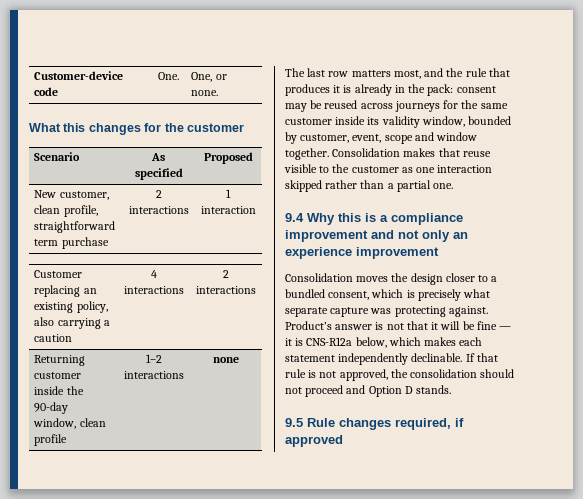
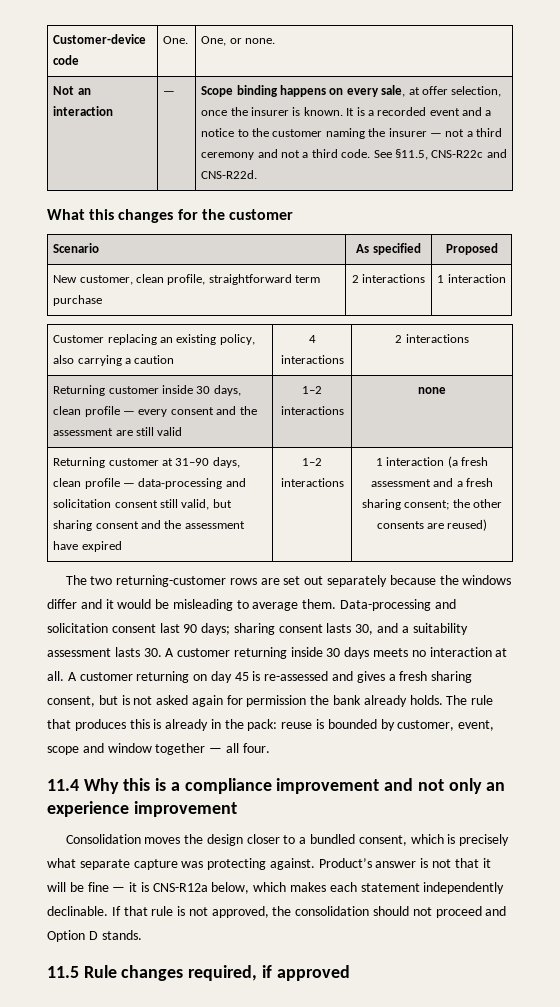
+ Not an interaction | — | Scope binding happens on every sale, at offer selection, once the insurer is known. It is a recorded event and a notice to the customer naming the insurer — not a third ceremony and not a third code. See §11.5, CNS-R22c and CNS-R22d.
- Returning customer inside the 90-day window, clean profile | 1–2 interactions | none
- The last row matters most, and the rule that produces it is already in the pack: consent may be reused across journeys for the same customer inside its validity window, bounded by customer, event, scope and window together. Consolidation makes that reuse visible to the customer as one interaction skipped rather than a partial one.
- 9.4 Why this is a compliance improvement and not only an experience improvement
+ Returning customer inside 30 days, clean profile — every consent and the assessment are still valid | 1–2 interactions | none
+ Returning customer at 31–90 days, clean profile — data-processing and solicitation consent still valid, but sharing consent and the assessment have expired | 1–2 interactions | 1 interaction (a fresh assessment and a fresh sharing consent; the other consents are reused)
+ The two returning-customer rows are set out separately because the windows differ and it would be misleading to average them. Data-processing and solicitation consent last 90 days; sharing consent lasts 30, and a suitability assessment lasts 30. A customer returning inside 30 days meets no interaction at all. A customer returning on day 45 is re-assessed and gives a fresh sharing consent, but is not asked again for permission the bank already holds. The rule that produces this is already in the pack: reuse is bounded by customer, event, scope and window together — all four.
+ 11.4 Why this is a compliance improvement and not only an experience improvement
- 9.5 Rule changes required, if approved
+ 11.5 Rule changes required, if approved

